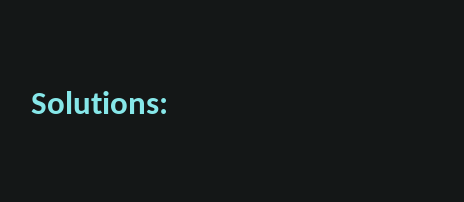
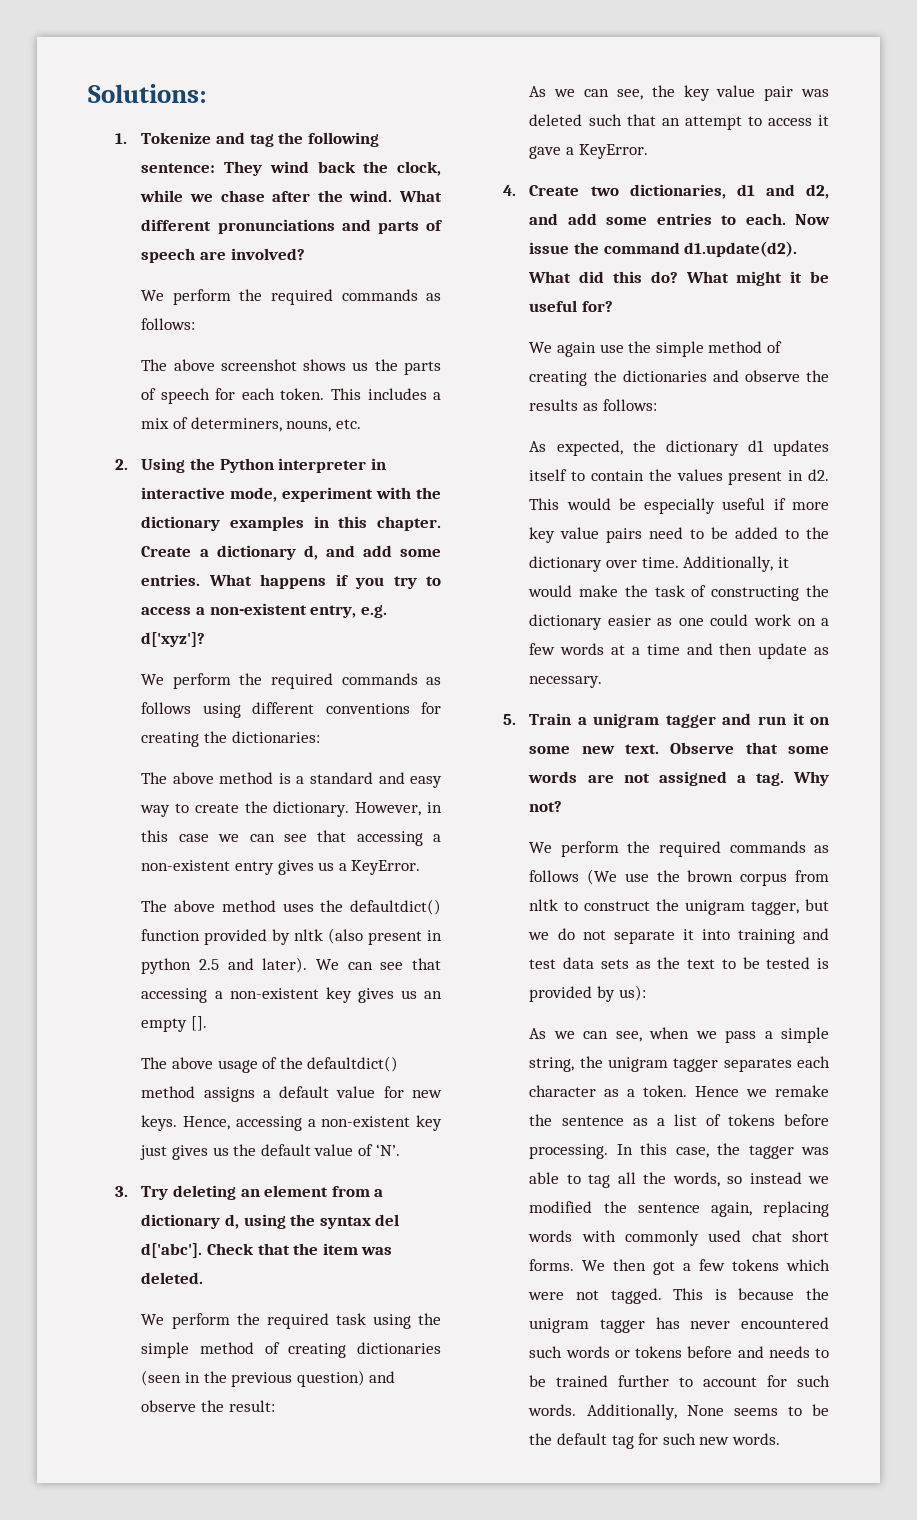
+ 1. Tokenize and tag the following sentence: They wind back the clock, while we chase after the wind. What different pronunciations and parts of speech are involved?
+ We perform the required commands as follows:
+ The above screenshot shows us the parts of speech for each token. This includes a mix of determiners, nouns, etc.
+ 2. Using the Python interpreter in interactive mode, experiment with the dictionary examples in this chapter. Create a dictionary d, and add some entries. What happens if you try to access a non-existent entry, e.g. d['xyz']?
+ We perform the required commands as follows using different conventions for creating the dictionaries:
+ The above method is a standard and easy way to create the dictionary. However, in this case we can see that accessing a non-existent entry gives us a KeyError.
+ The above method uses the defaultdict() function provided by nltk (also present in python 2.5 and later). We can see that accessing a non-existent key gives us an empty [].
+ The above usage of the defaultdict() method assigns a default value for new keys. Hence, accessing a non-existent key just gives us the default value of ‘N’.
+ 3. Try deleting an element from a dictionary d, using the syntax del d['abc']. Check that the item was deleted.
+ We perform the required task using the simple method of creating dictionaries (seen in the previous question) and observe the result:
+ As we can see, the key value pair was deleted such that an attempt to access it gave a KeyError.
+ 4. Create two dictionaries, d1 and d2, and add some entries to each. Now issue the command d1.update(d2). What did this do? What might it be useful for?
+ We again use the simple method of creating the dictionaries and observe the results as follows:
+ As expected, the dictionary d1 updates itself to contain the values present in d2. This would be especially useful if more key value pairs need to be added to the dictionary over time. Additionally, it would make the task of constructing the dictionary easier as one could work on a few words at a time and then update as necessary.
+ 5. Train a unigram tagger and run it on some new text. Observe that some words are not assigned a tag. Why not?
+ We perform the required commands as follows (We use the brown corpus from nltk to construct the unigram tagger, but we do not separate it into training and test data sets as the text to be tested is provided by us):
+ As we can see, when we pass a simple string, the unigram tagger separates each character as a token. Hence we remake the sentence as a list of tokens before processing. In this case, the tagger was able to tag all the words, so instead we modified the sentence again, replacing words with commonly used chat short forms. We then got a few tokens which were not tagged. This is because the unigram tagger has never encountered such words or tokens before and needs to be trained further to account for such words. Additionally, None seems to be the default tag for such new words.

